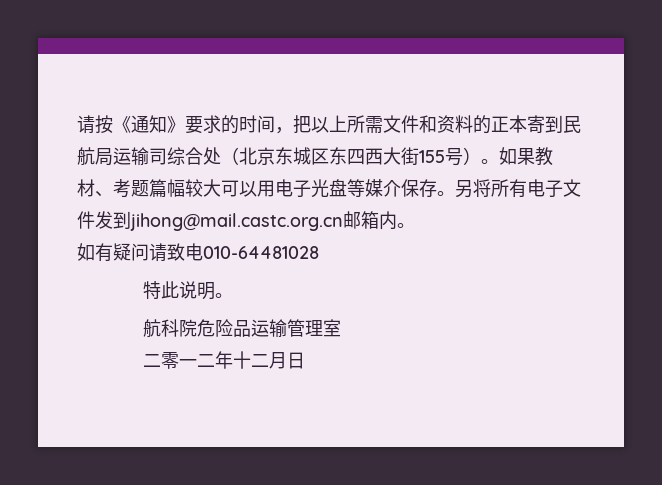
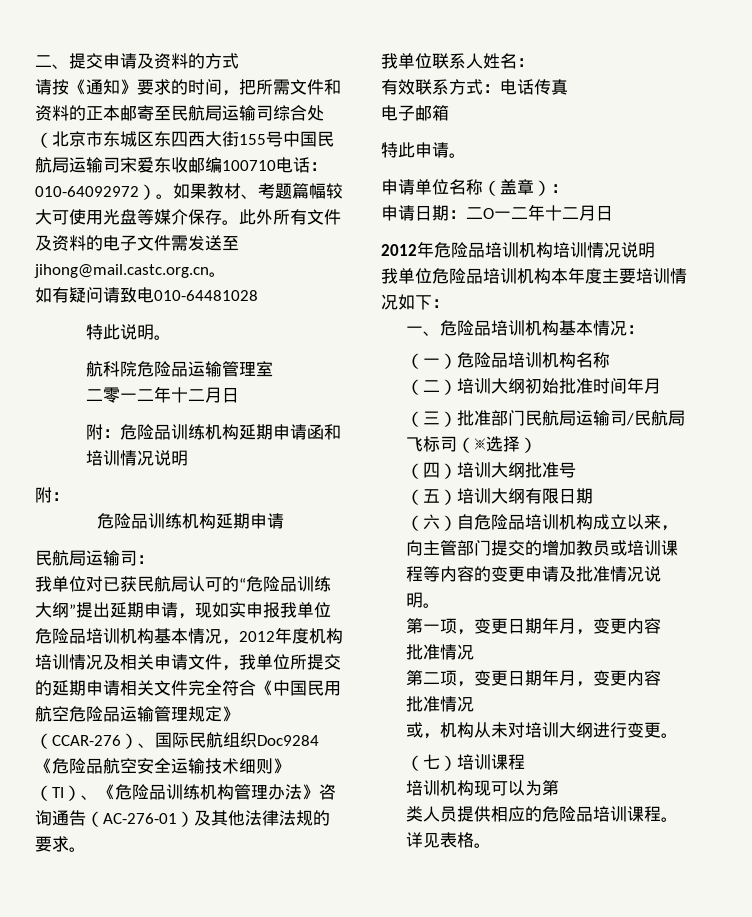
+ 二、提交申请及资料的方式
- 请按《通知》要求的时间，把以上所需文件和资料的正本寄到民航局运输司综合处（北京东城区东四西大街155号）。
+ 请按《通知》要求的时间，把所需文件和资料的正本邮寄至民航局运输司综合处（北京市东城区东四西大街155号中国民航局运输司宋爱东收邮编100710电话：010-64092972）。
- 如果教材、考题篇幅较大可以用电子光盘等媒介保存。
+ 如果教材、考题篇幅较大可使用光盘等媒介保存。
- 另将所有电子文件发到jihong@mail.castc.org.cn邮箱内。
+ 此外所有文件及资料的电子文件需发送至jihong@mail.castc.org.cn。
+ 附：危险品训练机构延期申请函和培训情况说明
+ 附：
+ 危险品训练机构延期申请
+ 民航局运输司：
+ 我单位对已获民航局认可的“危险品训练大纲”提出延期申请，现如实申报我单位危险品培训机构基本情况，2012年度机构培训情况及相关申请文件，我单位所提交的延期申请相关文件完全符合《中国民用航空危险品运输管理规定》（CCAR-276）、国际民航组织Doc9284《危险品航空安全运输技术细则》（TI）、《危险品训练机构管理办法》咨询通告（AC-276-01）及其他法律法规的要求。
+ 我单位联系人姓名：
+ 有效联系方式：电话传真
+ 电子邮箱
+ 特此申请。
+ 申请单位名称（盖章）：
+ 申请日期：二O一二年十二月日
+ 2012年危险品培训机构培训情况说明
+ 我单位危险品培训机构本年度主要培训情况如下：
+ 一、危险品培训机构基本情况：
+ （一）危险品培训机构名称
+ （二）培训大纲初始批准时间年月
+ （三）批准部门民航局运输司/民航局飞标司（※选择）
+ （四）培训大纲批准号
+ （五）培训大纲有限日期
+ （六）自危险品培训机构成立以来，向主管部门提交的增加教员或培训课程等内容的变更申请及批准情况说明。
+ 第一项，变更日期年月，变更内容
+ 批准情况
+ 第二项，变更日期年月，变更内容
+ 批准情况
+ 或，机构从未对培训大纲进行变更。
+ （七）培训课程
+ 培训机构现可以为第
+ 类人员提供相应的危险品培训课程。详见表格。

